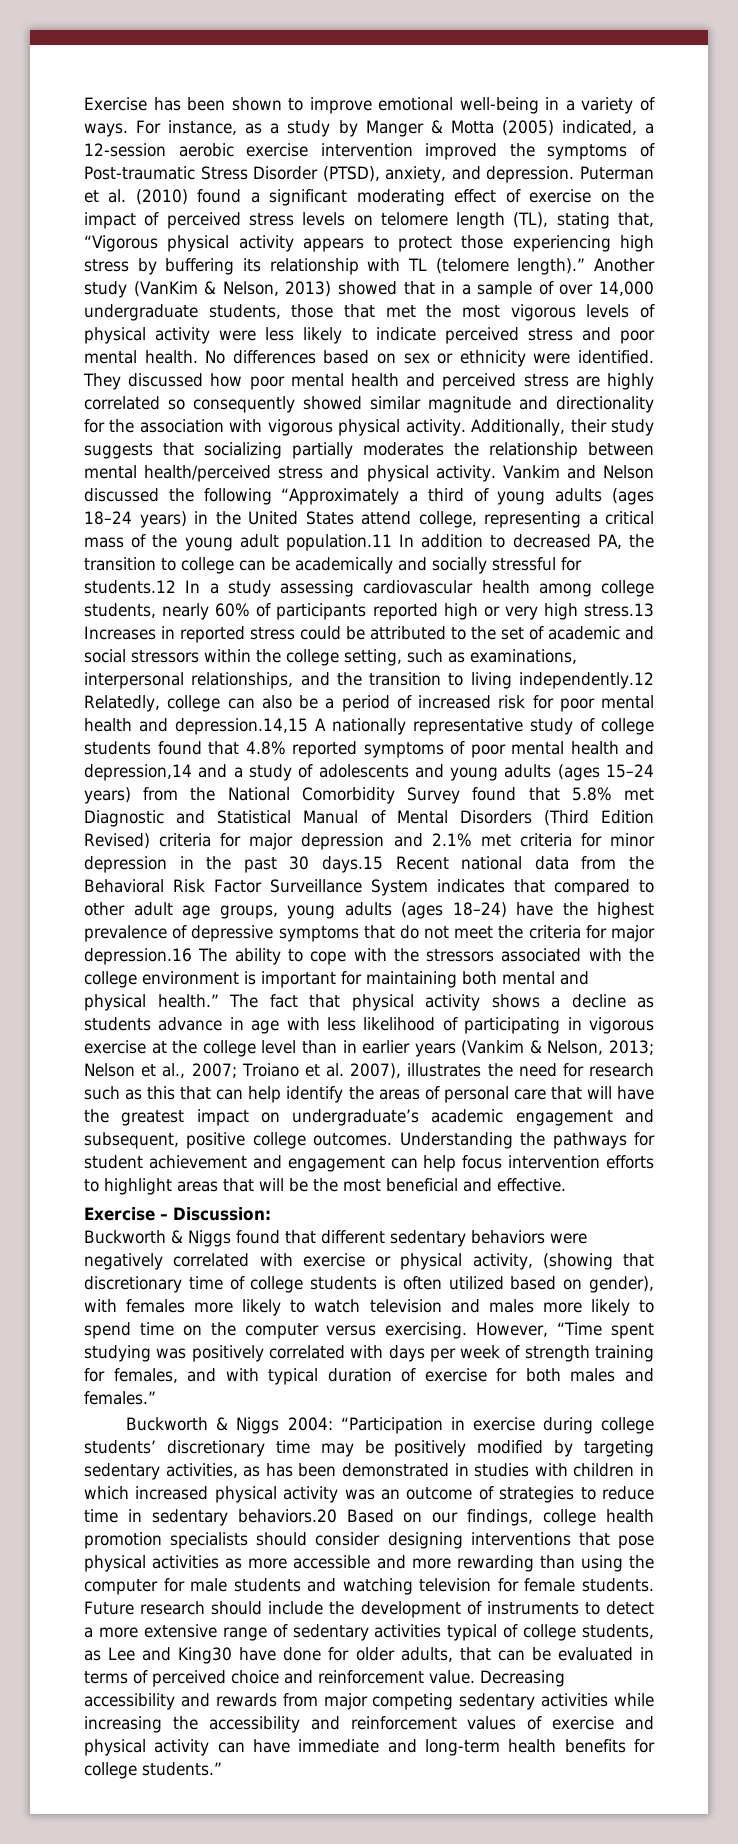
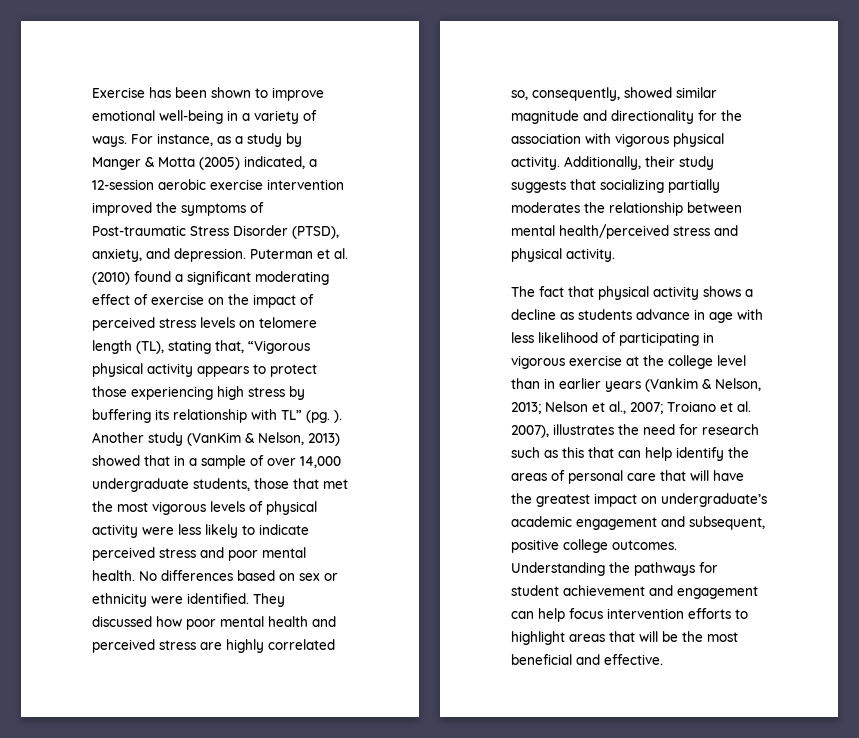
- Puterman et al. (2010) found a significant moderating effect of exercise on the impact of perceived stress levels on telomere length (TL), stating that, “Vigorous physical activity appears to protect those experiencing high stress by buffering its relationship with TL (telomere length).”
+ Puterman et al. (2010) found a significant moderating effect of exercise on the impact of perceived stress levels on telomere length (TL), stating that, “Vigorous physical activity appears to protect those experiencing high stress by buffering its relationship with TL” (pg. ).
- They discussed how poor mental health and perceived stress are highly correlated so consequently showed similar magnitude and directionality for the association with vigorous physical activity.
+ They discussed how poor mental health and perceived stress are highly correlated so, consequently, showed similar magnitude and directionality for the association with vigorous physical activity.
- Additionally, their study suggests that socializing partially moderates the relationship between mental health/perceived stress and physical activity. Vankim and Nelson discussed the following “Approximately a third of young adults (ages 18–24 years) in the United States attend college, representing a critical mass of the young adult population.11 In addition to decreased PA, the transition to college can be academically and socially stressful for students.12 In a study assessing cardiovascular health among college students, nearly 60% of participants reported high or very high stress.13 Increases in reported stress could be attributed to the set of academic and social stressors within the college setting, such as examinations, interpersonal relationships, and the transition to living independently.12 Relatedly, college can also be a period of increased risk for poor mental health and depression.14,15 A nationally representative study of college students found that 4.8% reported symptoms of poor mental health and depression,14 and a study of adolescents and young adults (ages 15–24 years) from the National Comorbidity Survey found that 5.8% met Diagnostic and Statistical Manual of Mental Disorders (Third Edition Revised) criteria for major depression and 2.1% met criteria for minor depression in the past 30 days.15 Recent national data from the Behavioral Risk Factor Surveillance System indicates that compared to other adult age groups, young adults (ages 18–24) have the highest prevalence of depressive symptoms that do not meet the criteria for major depression.16 The ability to cope with the stressors associated with the college environment is important for maintaining both mental and physical health.” The fact that physical activity shows a decline as students advance in age with less likelihood of participating in vigorous exercise at the college level than in earlier years (Vankim & Nelson, 2013;
+ Additionally, their study suggests that socializing partially moderates the relationship between mental health/perceived stress and physical activity.
+ The fact that physical activity shows a decline as students advance in age with less likelihood of participating in vigorous exercise at the college level than in earlier years (Vankim & Nelson, 2013;
- Exercise – Discussion:
- Buckworth & Niggs found that different sedentary behaviors were negatively correlated with exercise or physical activity, (showing that discretionary time of college students is often utilized based on gender), with females more likely to watch television and males more likely to spend time on the computer versus exercising. However, “Time spent studying was positively correlated with days per week of strength training for females, and with typical duration of exercise for both males and females.”
- Buckworth & Niggs 2004: “Participation in exercise during college students’ discretionary time may be positively modified by targeting sedentary activities, as has been demonstrated in studies with children in which increased physical activity was an outcome of strategies to reduce time in sedentary behaviors.20 Based on our findings, college health promotion specialists should consider designing interventions that pose physical activities as more accessible and more rewarding than using the computer for male students and watching television for female students. Future research should include the development of instruments to detect a more extensive range of sedentary activities typical of college students, as Lee and King30 have done for older adults, that can be evaluated in terms of perceived choice and reinforcement value. Decreasing accessibility and rewards from major competing sedentary activities while increasing the accessibility and reinforcement values of exercise and physical activity can have immediate and long-term health benefits for college students.”

